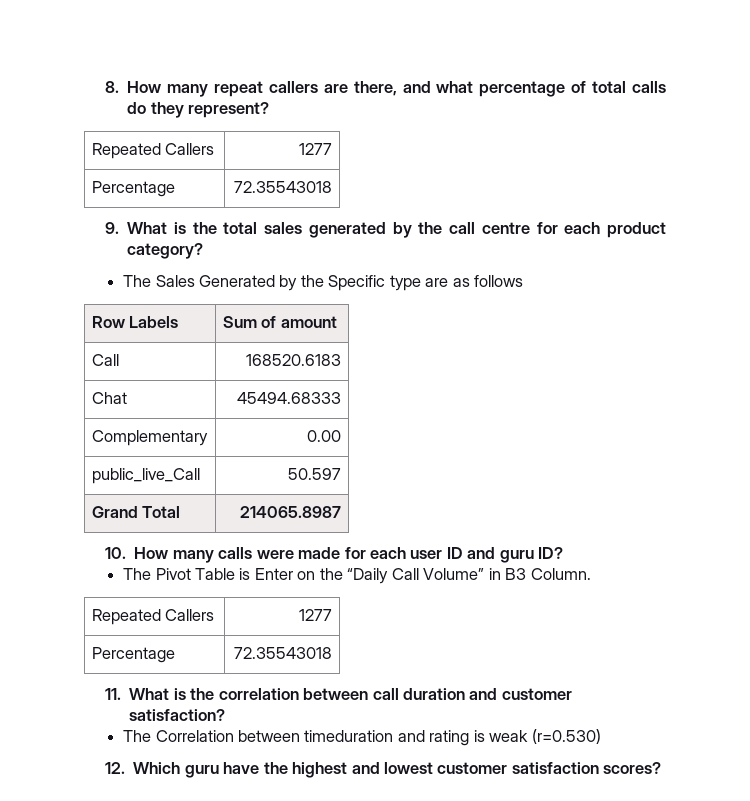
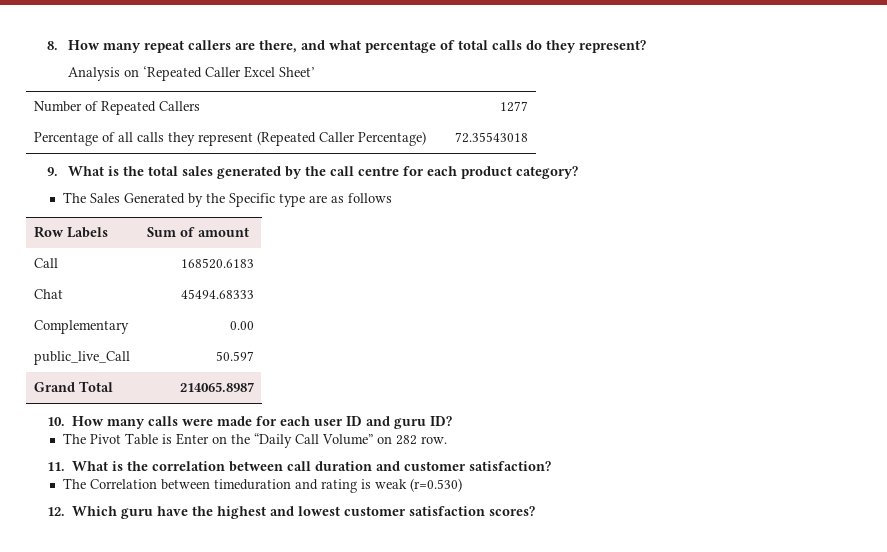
  8. How many repeat callers are there, and what percentage of total calls do they represent?
- Repeated Callers | 1277
- Percentage | 72.35543018
+ Analysis on ‘Repeated Caller Excel Sheet’
+ Number of Repeated Callers | 1277
+ Percentage of all calls they represent (Repeated Caller Percentage) | 72.35543018
- The Pivot Table is Enter on the “Daily Call Volume” in B3 Column.
- Repeated Callers | 1277
- Percentage | 72.35543018
+ The Pivot Table is Enter on the “Daily Call Volume” on 282 row.

